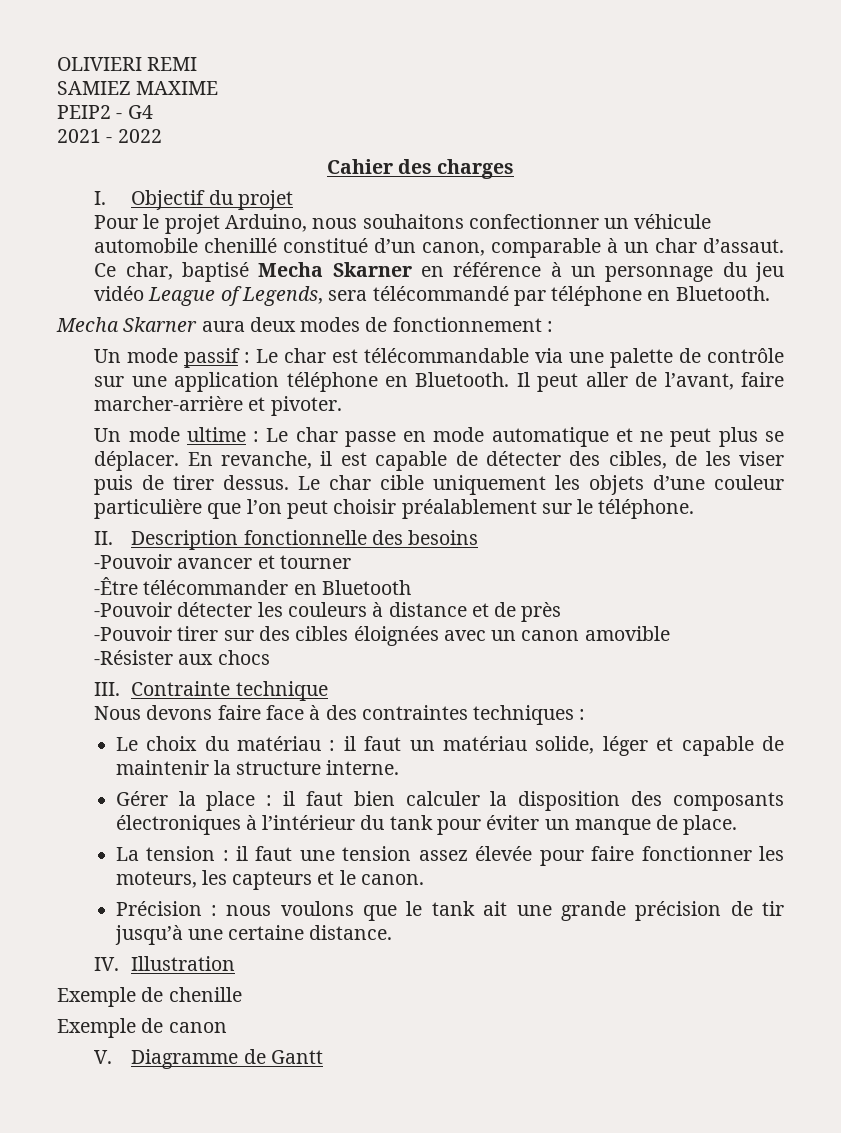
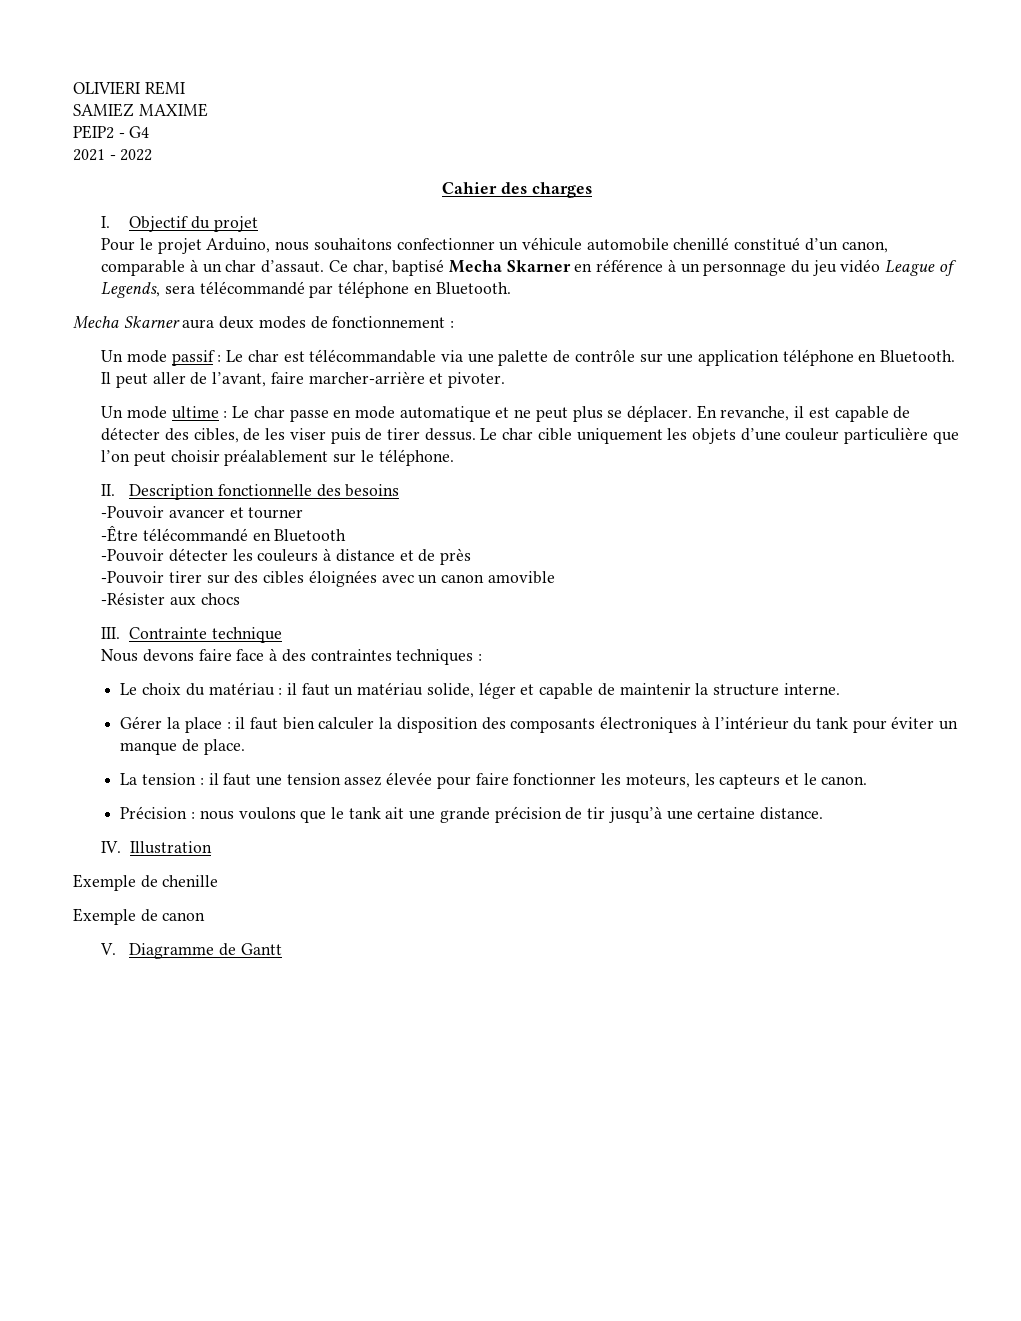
- -Être télécommander en Bluetooth
+ -Être télécommandé en Bluetooth

